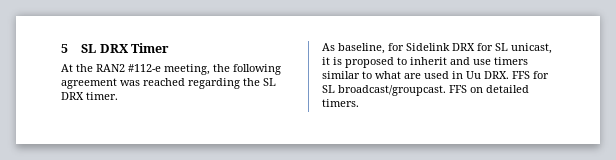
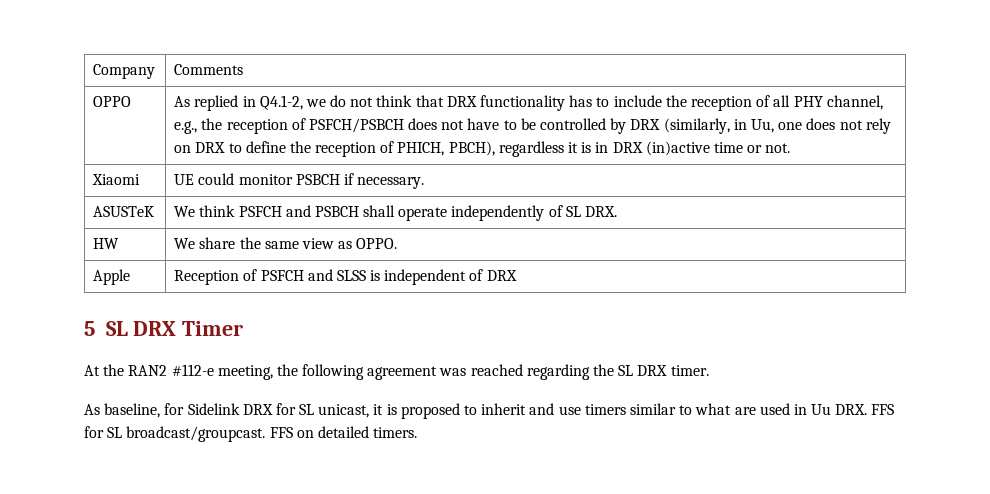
+ Company | Comments
+ OPPO | As replied in Q4.1-2, we do not think that DRX functionality has to include the reception of all PHY channel, e.g., the reception of PSFCH/PSBCH does not have to be controlled by DRX (similarly, in Uu, one does not rely on DRX to define the reception of PHICH, PBCH), regardless it is in DRX (in)active time or not.
+ Xiaomi | UE could monitor PSBCH if necessary.
+ ASUSTeK | We think PSFCH and PSBCH shall operate independently of SL DRX.
+ HW | We share the same view as OPPO.
+ Apple | Reception of PSFCH and SLSS is independent of DRX

